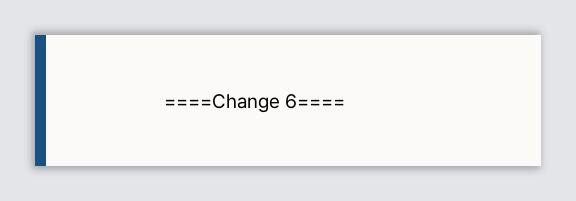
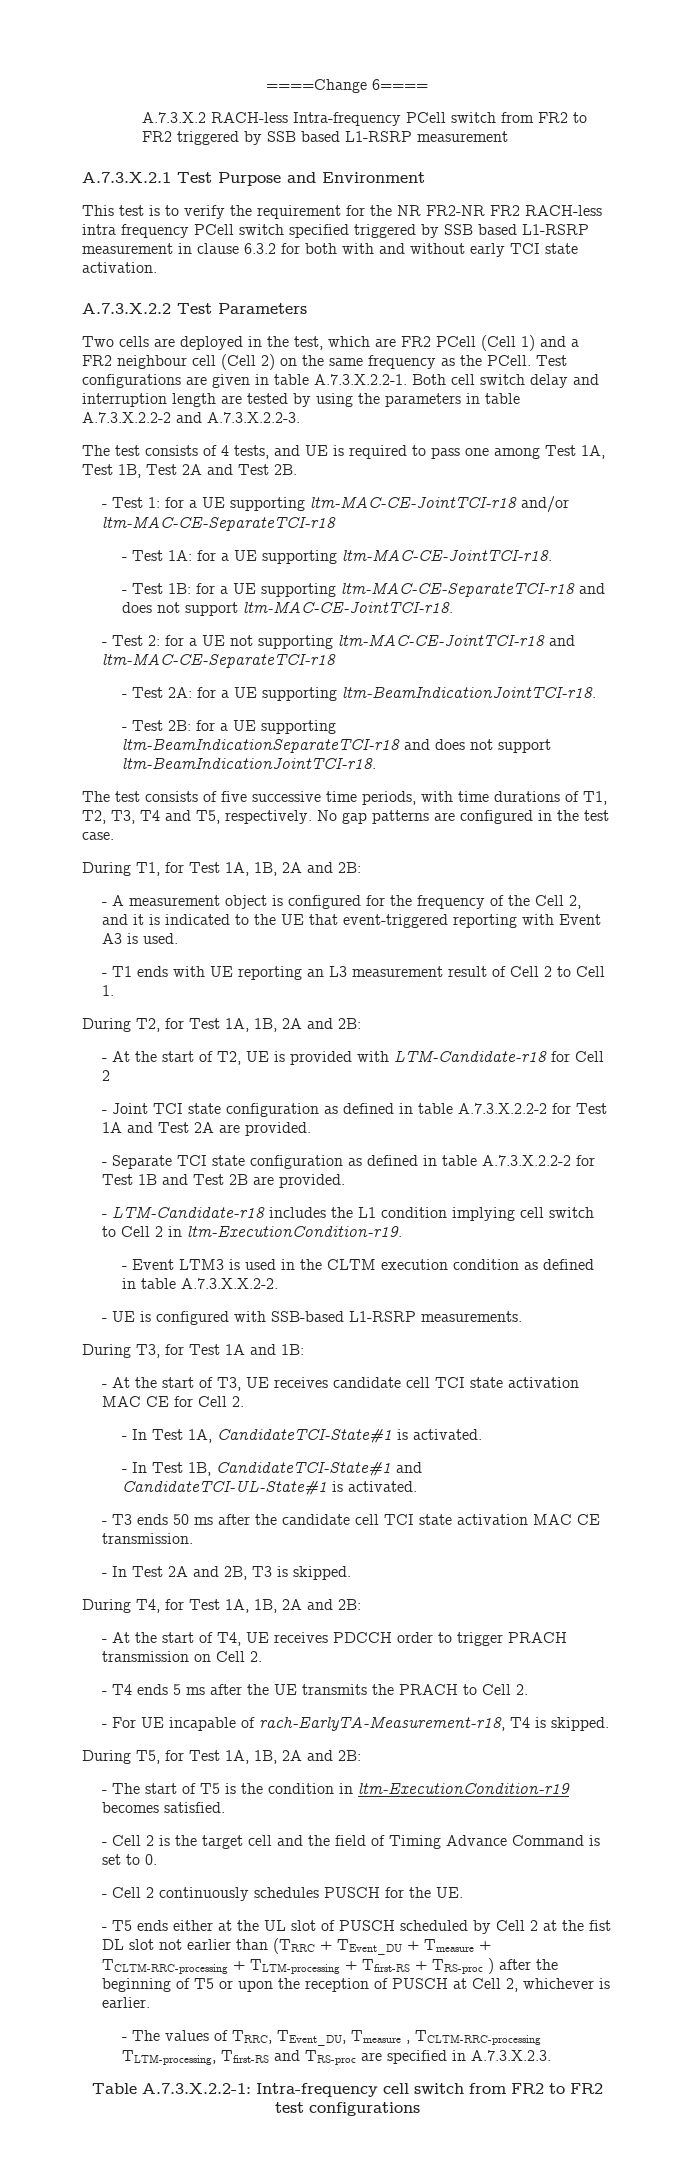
+ A.7.3.X.2 RACH-less Intra-frequency PCell switch from FR2 to FR2 triggered by SSB based L1-RSRP measurement
+ A.7.3.X.2.1 Test Purpose and Environment
+ This test is to verify the requirement for the NR FR2-NR FR2 RACH-less intra frequency PCell switch specified triggered by SSB based L1-RSRP measurement in clause 6.3.2 for both with and without early TCI state activation.
+ A.7.3.X.2.2 Test Parameters
+ Two cells are deployed in the test, which are FR2 PCell (Cell 1) and a FR2 neighbour cell (Cell 2) on the same frequency as the PCell. Test configurations are given in table A.7.3.X.2.2-1. Both cell switch delay and interruption length are tested by using the parameters in table A.7.3.X.2.2-2 and A.7.3.X.2.2-3.
+ The test consists of 4 tests, and UE is required to pass one among Test 1A, Test 1B, Test 2A and Test 2B.
+ - Test 1: for a UE supporting ltm-MAC-CE-JointTCI-r18 and/or ltm-MAC-CE-SeparateTCI-r18
+ - Test 1A: for a UE supporting ltm-MAC-CE-JointTCI-r18.
+ - Test 1B: for a UE supporting ltm-MAC-CE-SeparateTCI-r18 and does not support ltm-MAC-CE-JointTCI-r18.
+ - Test 2: for a UE not supporting ltm-MAC-CE-JointTCI-r18 and ltm-MAC-CE-SeparateTCI-r18
+ - Test 2A: for a UE supporting ltm-BeamIndicationJointTCI-r18.
+ - Test 2B: for a UE supporting ltm-BeamIndicationSeparateTCI-r18 and does not support ltm-BeamIndicationJointTCI-r18.
+ The test consists of five successive time periods, with time durations of T1, T2, T3, T4 and T5, respectively. No gap patterns are configured in the test case.
+ During T1, for Test 1A, 1B, 2A and 2B:
+ - A measurement object is configured for the frequency of the Cell 2, and it is indicated to the UE that event-triggered reporting with Event A3 is used.
+ - T1 ends with UE reporting an L3 measurement result of Cell 2 to Cell 1.
+ During T2, for Test 1A, 1B, 2A and 2B:
+ - At the start of T2, UE is provided with LTM-Candidate-r18 for Cell 2
+ - Joint TCI state configuration as defined in table A.7.3.X.2.2-2 for Test 1A and Test 2A are provided.
+ - Separate TCI state configuration as defined in table A.7.3.X.2.2-2 for Test 1B and Test 2B are provided.
+ - LTM-Candidate-r18 includes the L1 condition implying cell switch to Cell 2 in ltm-ExecutionCondition-r19.
+ - Event LTM3 is used in the CLTM execution condition as defined in table A.7.3.X.X.2-2.
+ - UE is configured with SSB-based L1-RSRP measurements.
+ During T3, for Test 1A and 1B:
+ - At the start of T3, UE receives candidate cell TCI state activation MAC CE for Cell 2.
+ - In Test 1A, CandidateTCI-State#1 is activated.
+ - In Test 1B, CandidateTCI-State#1 and CandidateTCI-UL-State#1 is activated.
+ - T3 ends 50 ms after the candidate cell TCI state activation MAC CE transmission.
+ - In Test 2A and 2B, T3 is skipped.
+ During T4, for Test 1A, 1B, 2A and 2B:
+ - At the start of T4, UE receives PDCCH order to trigger PRACH transmission on Cell 2.
+ - T4 ends 5 ms after the UE transmits the PRACH to Cell 2.
+ - For UE incapable of rach-EarlyTA-Measurement-r18, T4 is skipped.
+ During T5, for Test 1A, 1B, 2A and 2B:
+ - The start of T5 is the condition in ltm-ExecutionCondition-r19 becomes satisfied.
+ - Cell 2 is the target cell and the field of Timing Advance Command is set to 0.
+ - Cell 2 continuously schedules PUSCH for the UE.
+ - T5 ends either at the UL slot of PUSCH scheduled by Cell 2 at the fist DL slot not earlier than (TRRC + TEvent_DU + Tmeasure + TCLTM-RRC-processing + TLTM-processing + Tfirst-RS + TRS-proc ) after the beginning of T5 or upon the reception of PUSCH at Cell 2, whichever is earlier.
+ - The values of TRRC, TEvent_DU, Tmeasure , TCLTM-RRC-processing TLTM-processing, Tfirst-RS and TRS-proc are specified in A.7.3.X.2.3.
+ Table A.7.3.X.2.2-1: Intra-frequency cell switch from FR2 to FR2 test configurations

